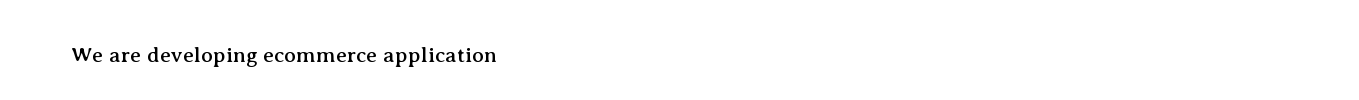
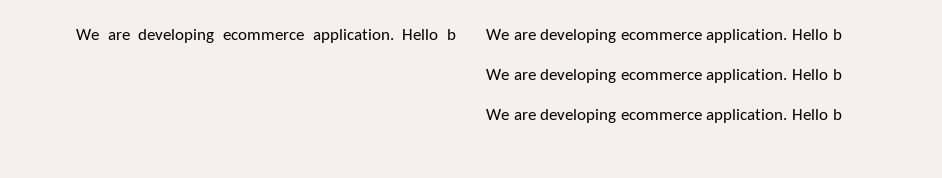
- We are developing ecommerce application
+ We are developing ecommerce application. Hello b We are developing ecommerce application. Hello b
+ We are developing ecommerce application. Hello b
+ We are developing ecommerce application. Hello b

